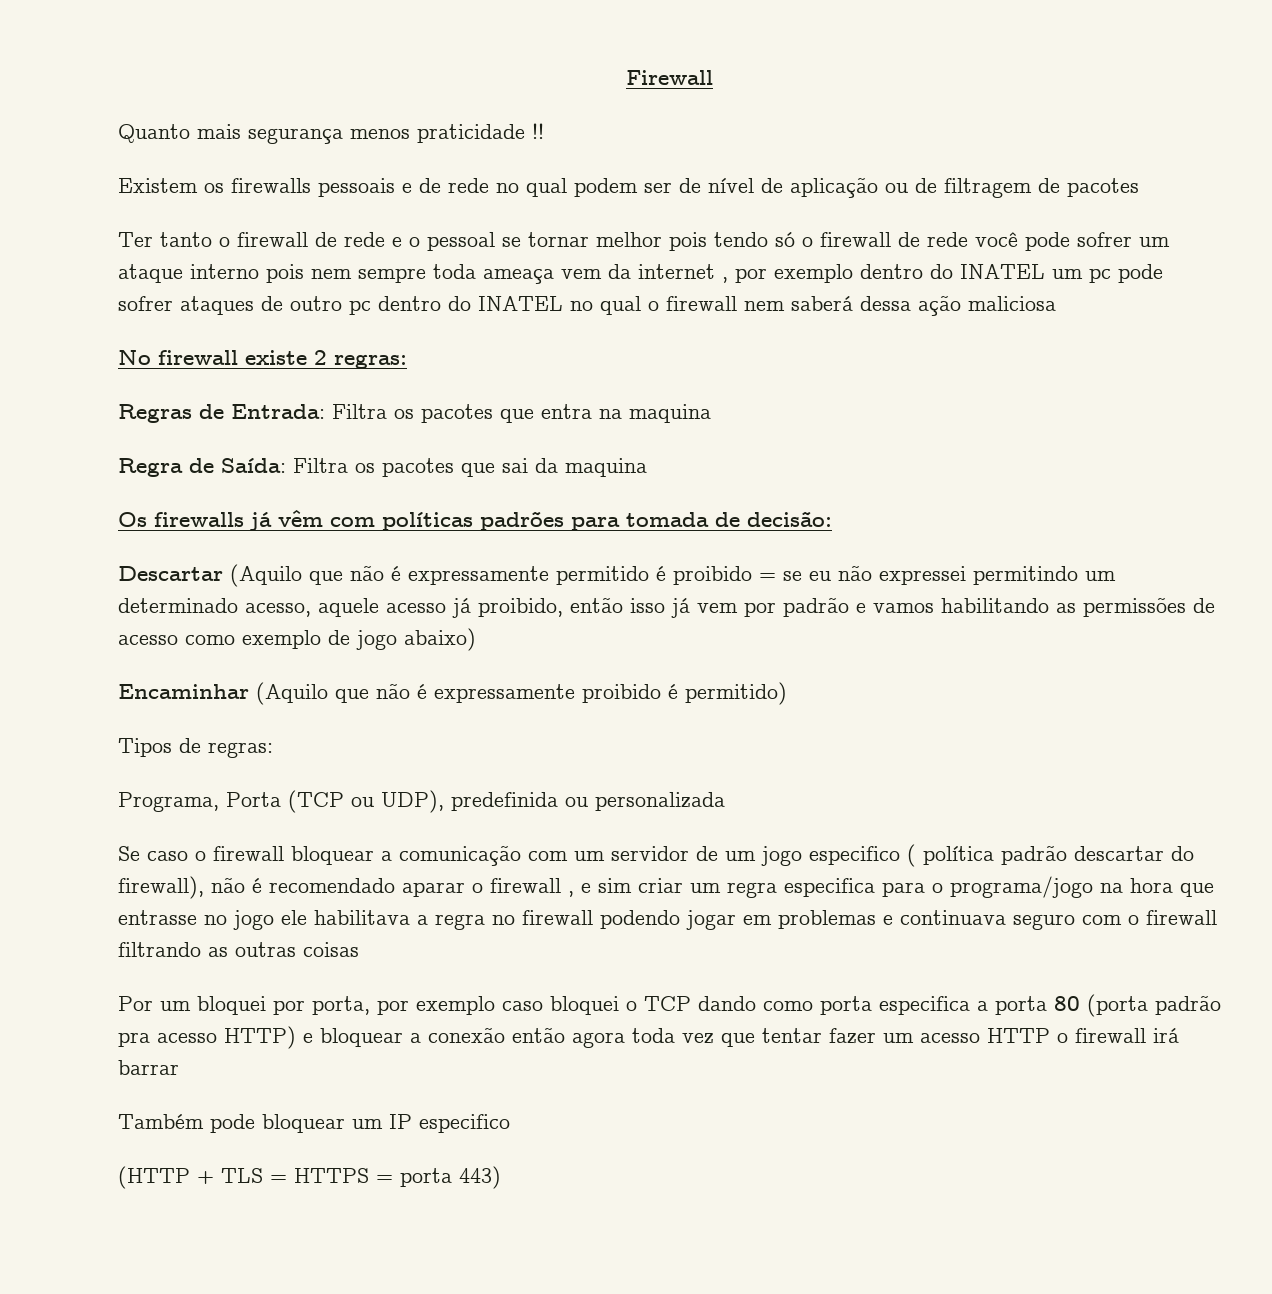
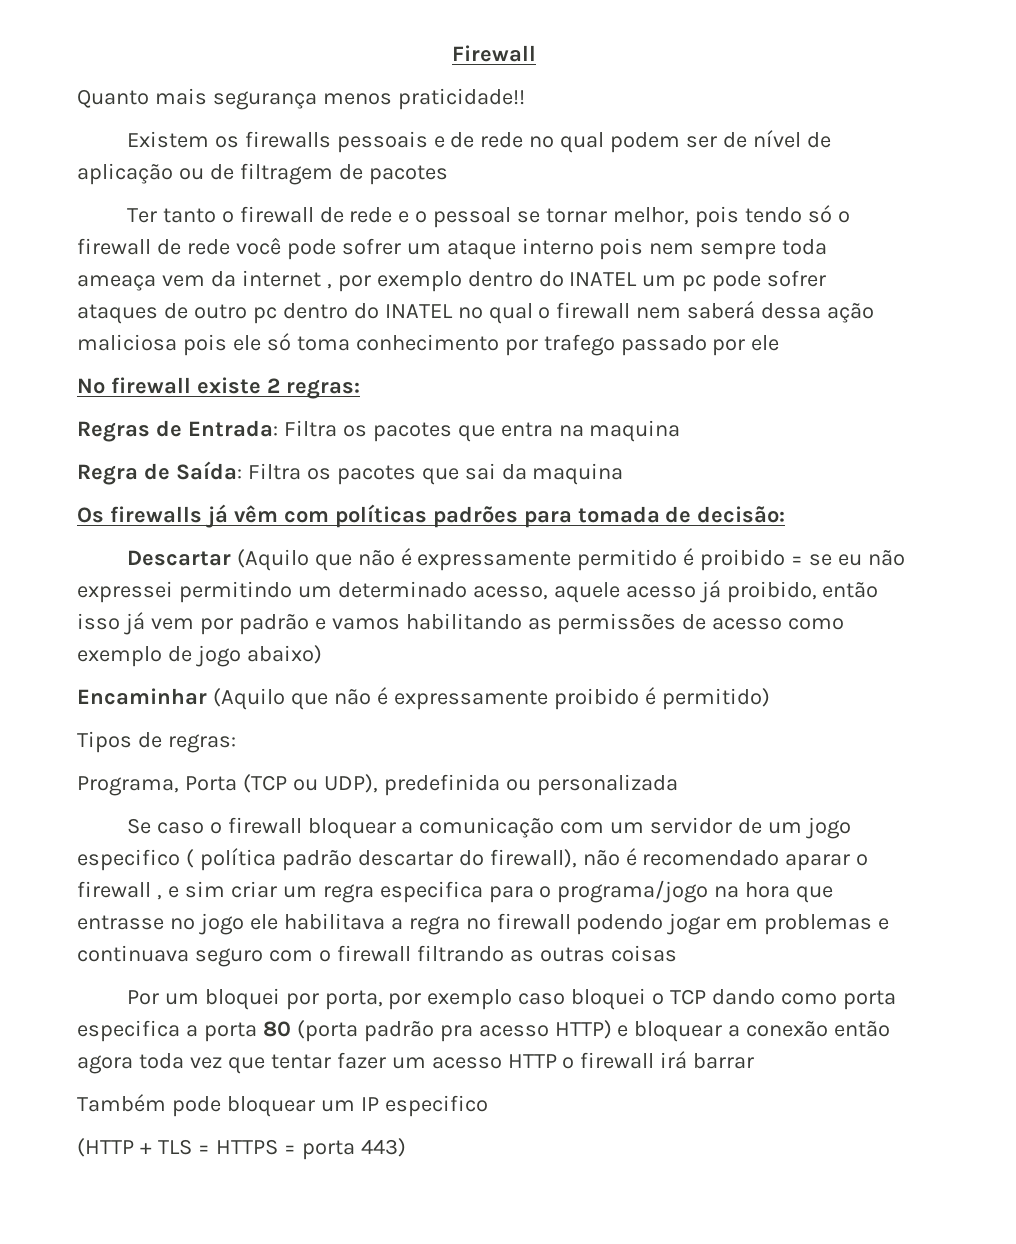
- Quanto mais segurança menos praticidade !!
+ Quanto mais segurança menos praticidade!!
- Ter tanto o firewall de rede e o pessoal se tornar melhor pois tendo só o firewall de rede você pode sofrer um ataque interno pois nem sempre toda ameaça vem da internet , por exemplo dentro do INATEL um pc pode sofrer ataques de outro pc dentro do INATEL no qual o firewall nem saberá dessa ação maliciosa
+ Ter tanto o firewall de rede e o pessoal se tornar melhor, pois tendo só o firewall de rede você pode sofrer um ataque interno pois nem sempre toda ameaça vem da internet , por exemplo dentro do INATEL um pc pode sofrer ataques de outro pc dentro do INATEL no qual o firewall nem saberá dessa ação maliciosa pois ele só toma conhecimento por trafego passado por ele

